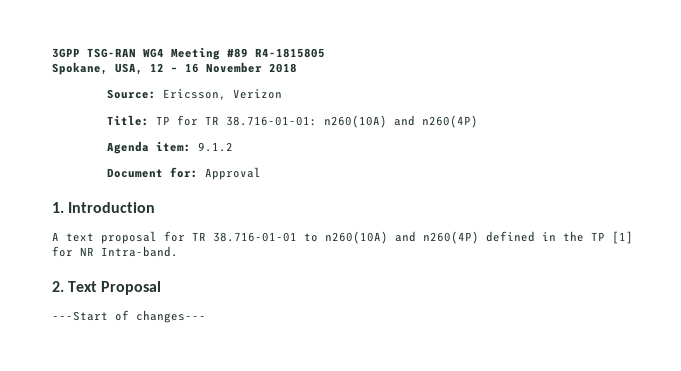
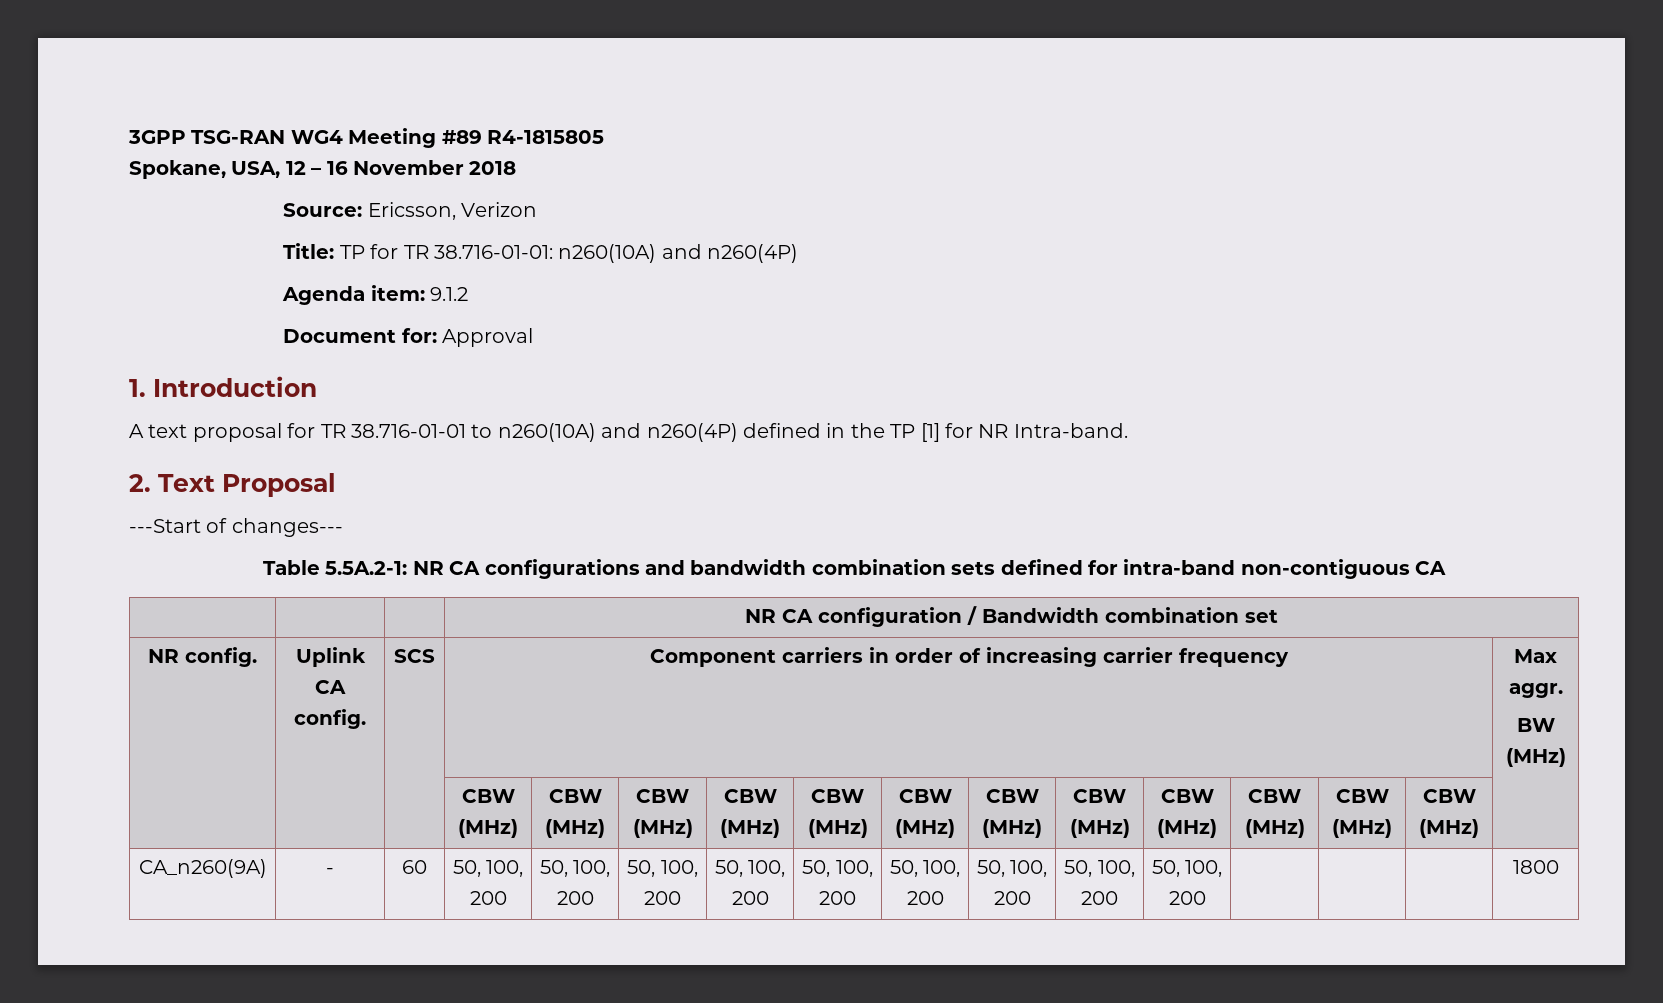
+ Table 5.5A.2-1: NR CA configurations and bandwidth combination sets defined for intra-band non-contiguous CA
+ | | | NR CA configuration / Bandwidth combination set
+ NR config. | Uplink CA config. | SCS | Component carriers in order of increasing carrier frequency | Max aggr.
+ BW (MHz)
+ | | | CBW (MHz) | CBW (MHz) | CBW (MHz) | CBW (MHz) | CBW (MHz) | CBW (MHz) | CBW (MHz) | CBW (MHz) | CBW (MHz) | CBW (MHz) | CBW (MHz) | CBW (MHz) |
+ CA_n260(9A) | - | 60 | 50, 100, 200 | 50, 100, 200 | 50, 100, 200 | 50, 100, 200 | 50, 100, 200 | 50, 100, 200 | 50, 100, 200 | 50, 100, 200 | 50, 100, 200 | | | | 1800

